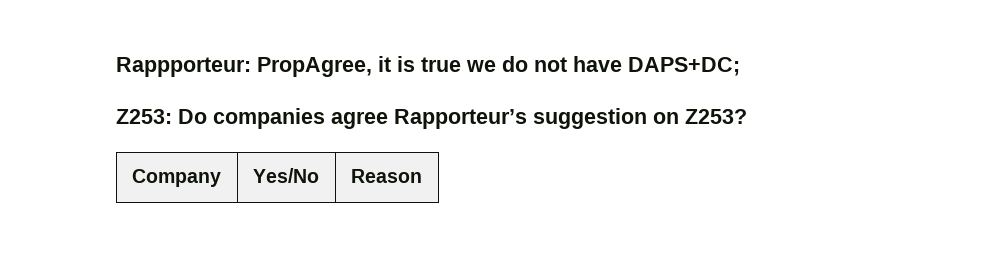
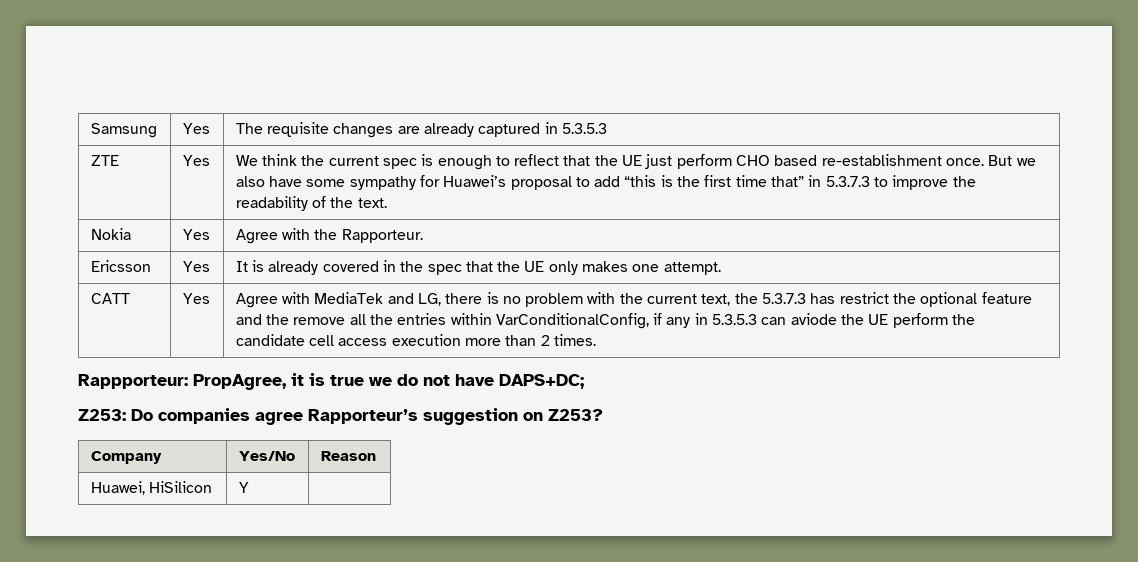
+ Samsung | Yes | The requisite changes are already captured in 5.3.5.3
+ ZTE | Yes | We think the current spec is enough to reflect that the UE just perform CHO based re-establishment once. But we also have some sympathy for Huawei’s proposal to add “this is the first time that” in 5.3.7.3 to improve the readability of the text.
+ Nokia | Yes | Agree with the Rapporteur.
+ Ericsson | Yes | It is already covered in the spec that the UE only makes one attempt.
+ CATT | Yes | Agree with MediaTek and LG, there is no problem with the current text, the 5.3.7.3 has restrict the optional feature and the remove all the entries within VarConditionalConfig, if any in 5.3.5.3 can aviode the UE perform the candidate cell access execution more than 2 times.
+ Huawei, HiSilicon | Y |

